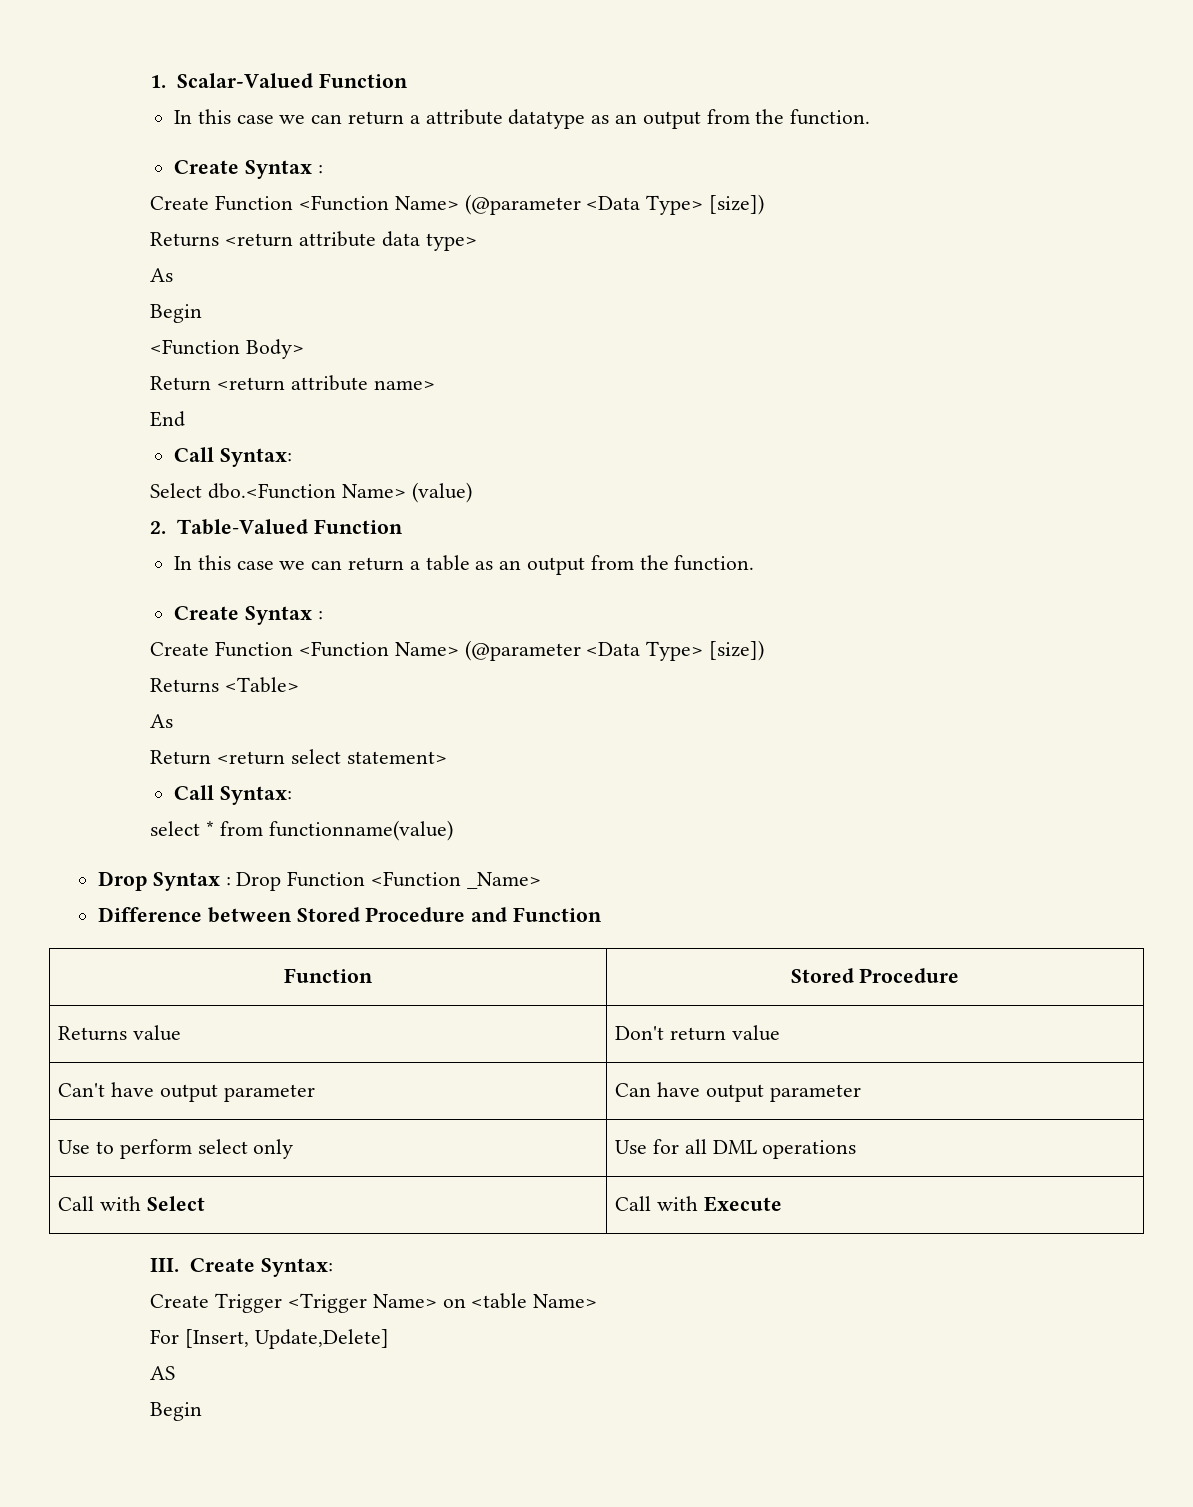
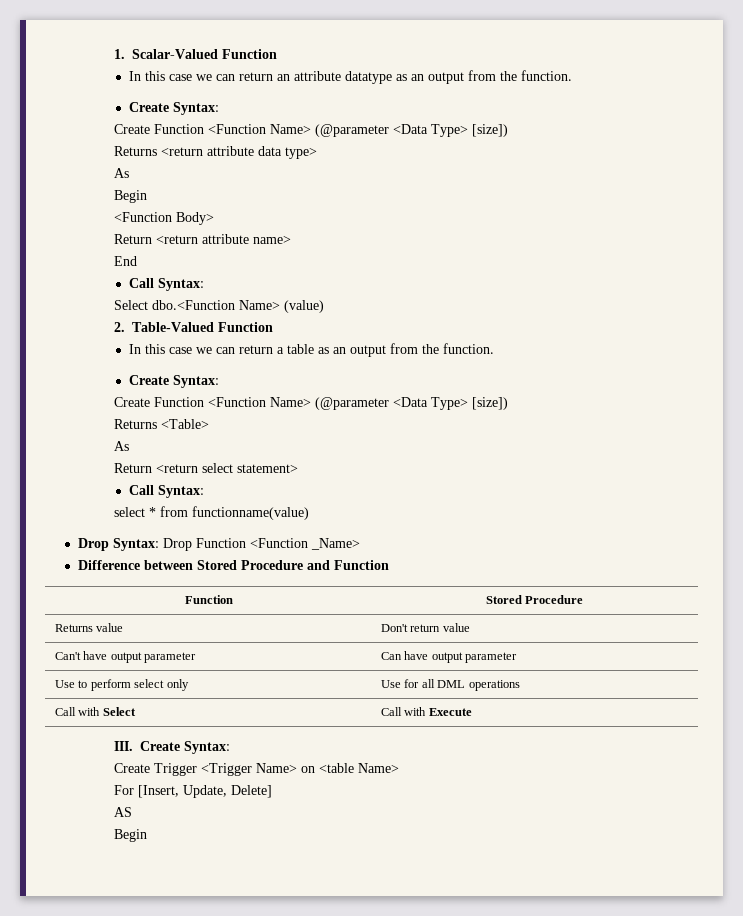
- In this case we can return a attribute datatype as an output from the function.
- Create Syntax :
+ In this case we can return an attribute datatype as an output from the function.
+ Create Syntax:
  In this case we can return a table as an output from the function.
- Create Syntax :
+ Create Syntax:
- Drop Syntax : Drop Function <Function _Name>
+ Drop Syntax: Drop Function <Function _Name>
- For [Insert, Update,Delete]
+ For [Insert, Update, Delete]

